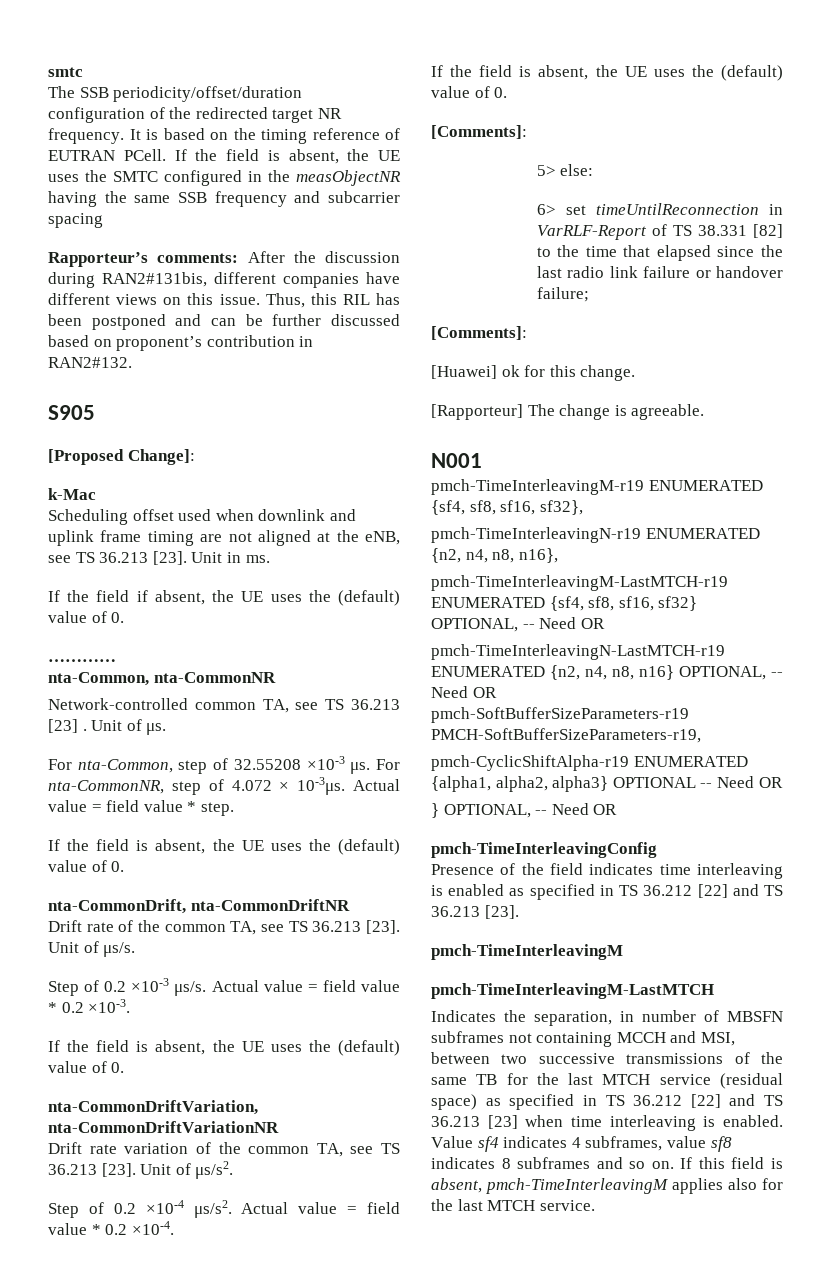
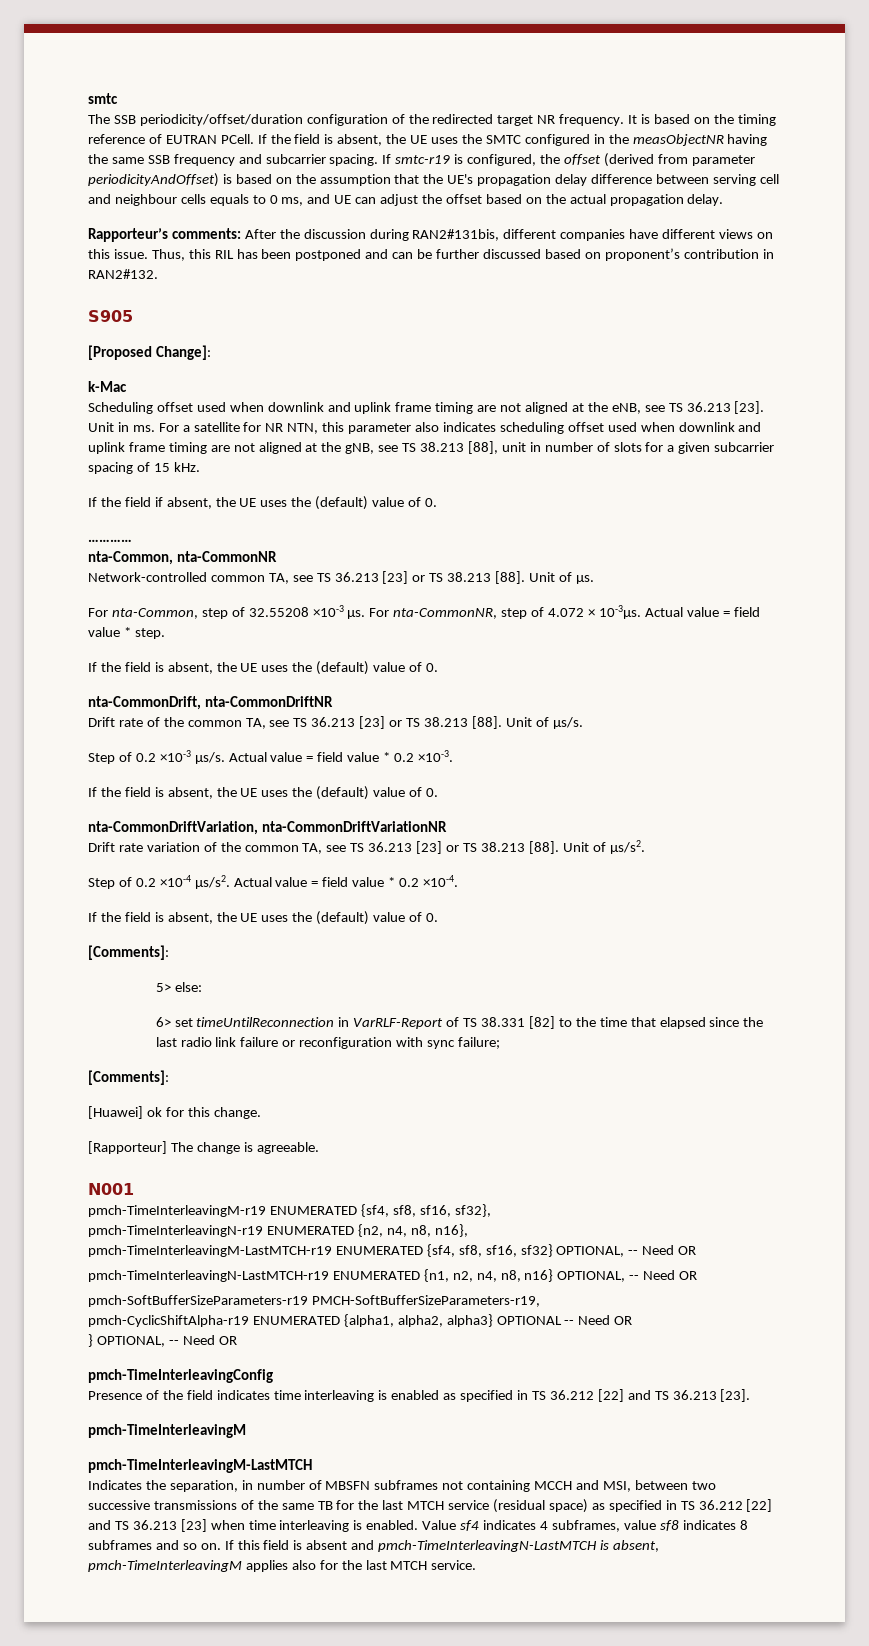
- If the field is absent, the UE uses the SMTC configured in the measObjectNR having the same SSB frequency and subcarrier spacing
+ If the field is absent, the UE uses the SMTC configured in the measObjectNR having the same SSB frequency and subcarrier spacing. If smtc-r19 is configured, the offset (derived from parameter periodicityAndOffset) is based on the assumption that the UE's propagation delay difference between serving cell and neighbour cells equals to 0 ms, and UE can adjust the offset based on the actual propagation delay.
+ For a satellite for NR NTN, this parameter also indicates scheduling offset used when downlink and uplink frame timing are not aligned at the gNB, see TS 38.213 [88], unit in number of slots for a given subcarrier spacing of 15 kHz.
- Network-controlled common TA, see TS 36.213 [23] .
+ Network-controlled common TA, see TS 36.213 [23] or TS 38.213 [88].
- Drift rate of the common TA, see TS 36.213 [23].
+ Drift rate of the common TA, see TS 36.213 [23] or TS 38.213 [88].
- Drift rate variation of the common TA, see TS 36.213 [23].
+ Drift rate variation of the common TA, see TS 36.213 [23] or TS 38.213 [88].
- 6> set timeUntilReconnection in VarRLF-Report of TS 38.331 [82] to the time that elapsed since the last radio link failure or handover failure;
+ 6> set timeUntilReconnection in VarRLF-Report of TS 38.331 [82] to the time that elapsed since the last radio link failure or reconfiguration with sync failure;
- pmch-TimeInterleavingN-LastMTCH-r19 ENUMERATED {n2, n4, n8, n16} OPTIONAL, -- Need OR
+ pmch-TimeInterleavingN-LastMTCH-r19 ENUMERATED {n1, n2, n4, n8, n16} OPTIONAL, -- Need OR
- If this field is absent, pmch-TimeInterleavingM applies also for the last MTCH service.
+ If this field is absent and pmch-TimeInterleavingN-LastMTCH is absent, pmch-TimeInterleavingM applies also for the last MTCH service.

